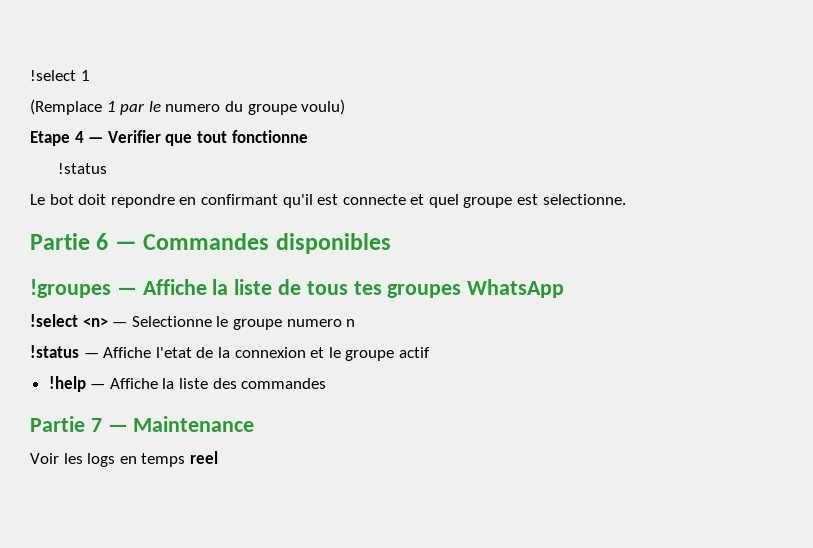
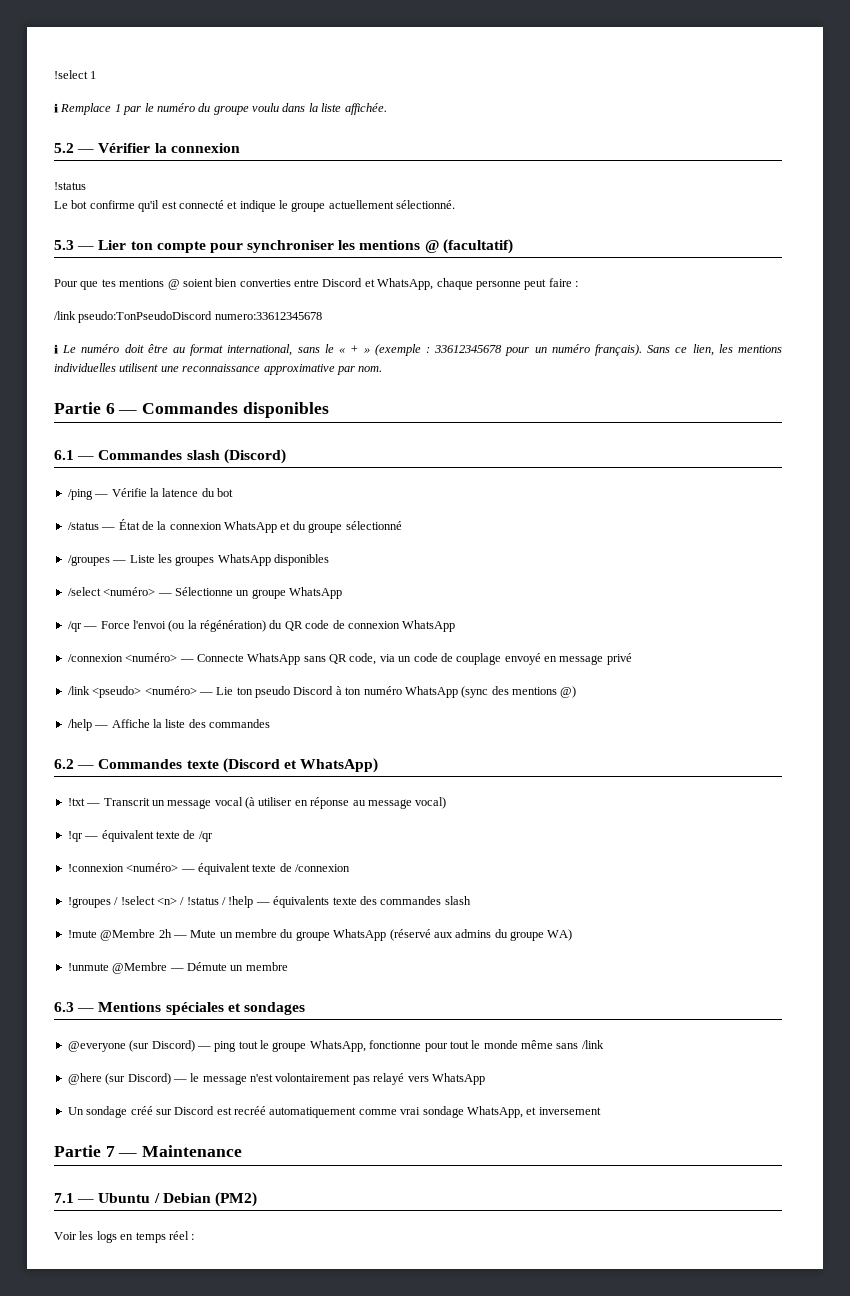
- (Remplace 1 par le numero du groupe voulu)
- Etape 4 — Verifier que tout fonctionne
+ ℹ Remplace 1 par le numéro du groupe voulu dans la liste affichée.
+ 5.2 — Vérifier la connexion
  !status
- Le bot doit repondre en confirmant qu'il est connecte et quel groupe est selectionne.
+ Le bot confirme qu'il est connecté et indique le groupe actuellement sélectionné.
+ 5.3 — Lier ton compte pour synchroniser les mentions @ (facultatif)
+ Pour que tes mentions @ soient bien converties entre Discord et WhatsApp, chaque personne peut faire :
+ /link pseudo:TonPseudoDiscord numero:33612345678
+ ℹ Le numéro doit être au format international, sans le « + » (exemple : 33612345678 pour un numéro français). Sans ce lien, les mentions individuelles utilisent une reconnaissance approximative par nom.
- !groupes — Affiche la liste de tous tes groupes WhatsApp
- !select <n> — Selectionne le groupe numero n
- !status — Affiche l'etat de la connexion et le groupe actif
- !help — Affiche la liste des commandes
+ 6.1 — Commandes slash (Discord)
+ /ping — Vérifie la latence du bot
+ /status — État de la connexion WhatsApp et du groupe sélectionné
+ /groupes — Liste les groupes WhatsApp disponibles
+ /select <numéro> — Sélectionne un groupe WhatsApp
+ /qr — Force l'envoi (ou la régénération) du QR code de connexion WhatsApp
+ /connexion <numéro> — Connecte WhatsApp sans QR code, via un code de couplage envoyé en message privé
+ /link <pseudo> <numéro> — Lie ton pseudo Discord à ton numéro WhatsApp (sync des mentions @)
+ /help — Affiche la liste des commandes
+ 6.2 — Commandes texte (Discord et WhatsApp)
+ !txt — Transcrit un message vocal (à utiliser en réponse au message vocal)
+ !qr — équivalent texte de /qr
+ !connexion <numéro> — équivalent texte de /connexion
+ !groupes / !select <n> / !status / !help — équivalents texte des commandes slash
+ !mute @Membre 2h — Mute un membre du groupe WhatsApp (réservé aux admins du groupe WA)
+ !unmute @Membre — Démute un membre
+ 6.3 — Mentions spéciales et sondages
+ @everyone (sur Discord) — ping tout le groupe WhatsApp, fonctionne pour tout le monde même sans /link
+ @here (sur Discord) — le message n'est volontairement pas relayé vers WhatsApp
+ Un sondage créé sur Discord est recréé automatiquement comme vrai sondage WhatsApp, et inversement
  Partie 7 — Maintenance
+ 7.1 — Ubuntu / Debian (PM2)
- Voir les logs en temps reel
+ Voir les logs en temps réel :

